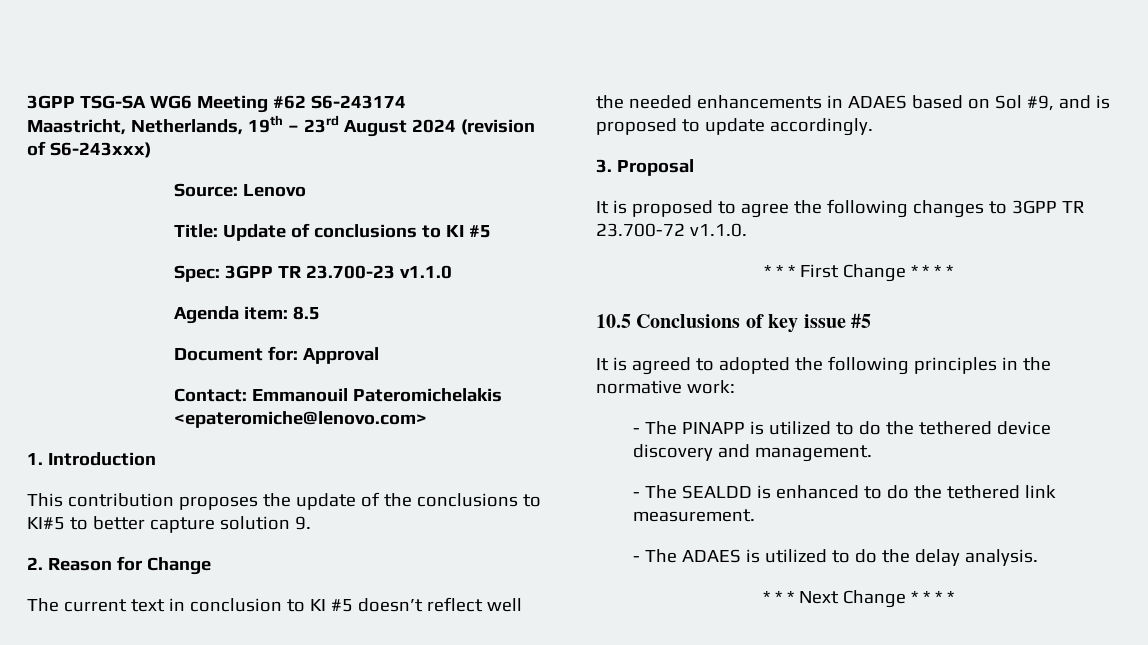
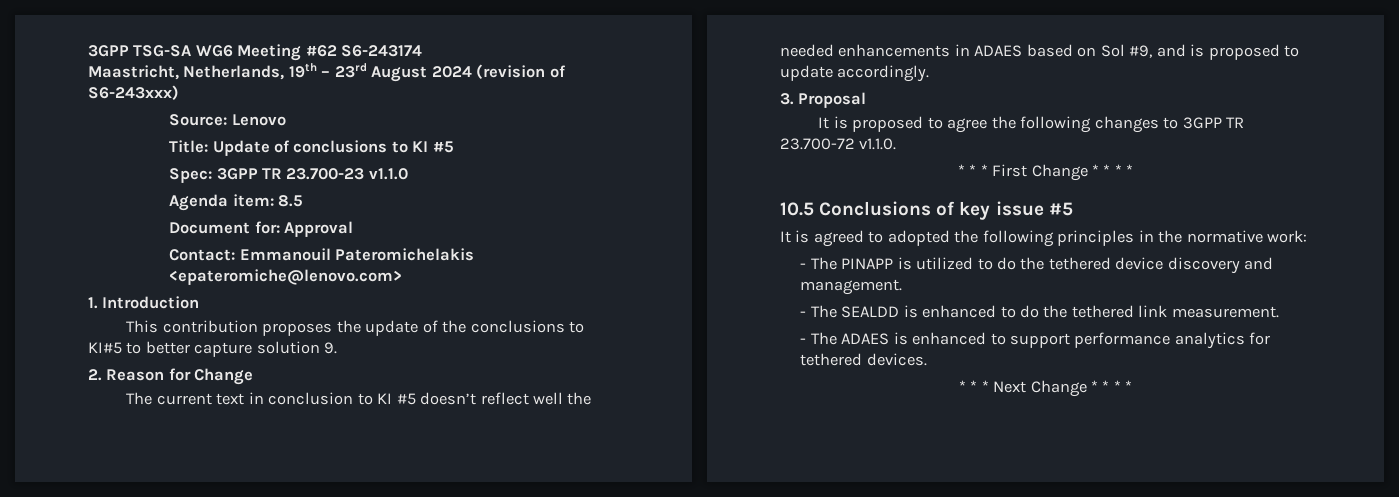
- - The ADAES is utilized to do the delay analysis.
+ - The ADAES is enhanced to support performance analytics for tethered devices.

